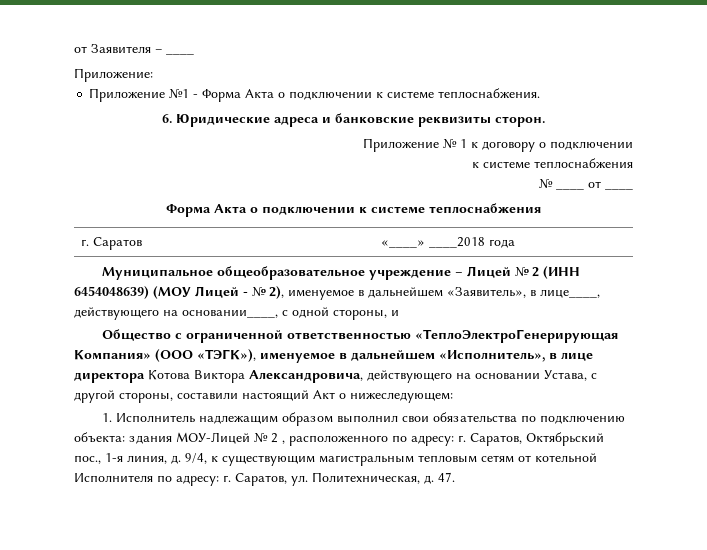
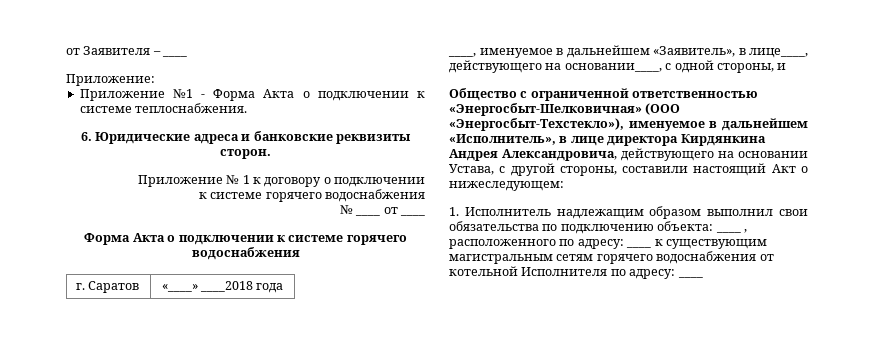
  Приложение № 1 к договору о подключении
- к системе теплоснабжения
+ к системе горячего водоснабжения
- Форма Акта о подключении к системе теплоснабжения
+ Форма Акта о подключении к системе горячего водоснабжения
- Муниципальное общеобразовательное учреждение – Лицей № 2 (ИНН 6454048639) (МОУ Лицей - № 2), именуемое в дальнейшем «Заявитель», в лице____, действующего на основании____, с одной стороны, и
+ ____, именуемое в дальнейшем «Заявитель», в лице____, действующего на основании____, с одной стороны, и
- Общество с ограниченной ответственностью «ТеплоЭлектроГенерирующая Компания» (ООО «ТЭГК»), именуемое в дальнейшем «Исполнитель», в лице директора Котова Виктора Александровича, действующего на основании Устава, с другой стороны, составили настоящий Акт о нижеследующем:
+ Общество с ограниченной ответственностью «Энергосбыт-Шелковичная» (ООО «Энергосбыт-Техстекло»), именуемое в дальнейшем «Исполнитель», в лице директора Кирдянкина Андрея Александровича, действующего на основании Устава, с другой стороны, составили настоящий Акт о нижеследующем:
- 1. Исполнитель надлежащим образом выполнил свои обязательства по подключению объекта: здания МОУ-Лицей № 2 , расположенного по адресу: г. Саратов, Октябрьский пос., 1-я линия, д. 9/4, к существующим магистральным тепловым сетям от котельной Исполнителя по адресу: г. Саратов, ул. Политехническая, д. 47.
+ 1. Исполнитель надлежащим образом выполнил свои обязательства по подключению объекта: ____ , расположенного по адресу: ____ к существующим магистральным сетям горячего водоснабжения от котельной Исполнителя по адресу: ____

